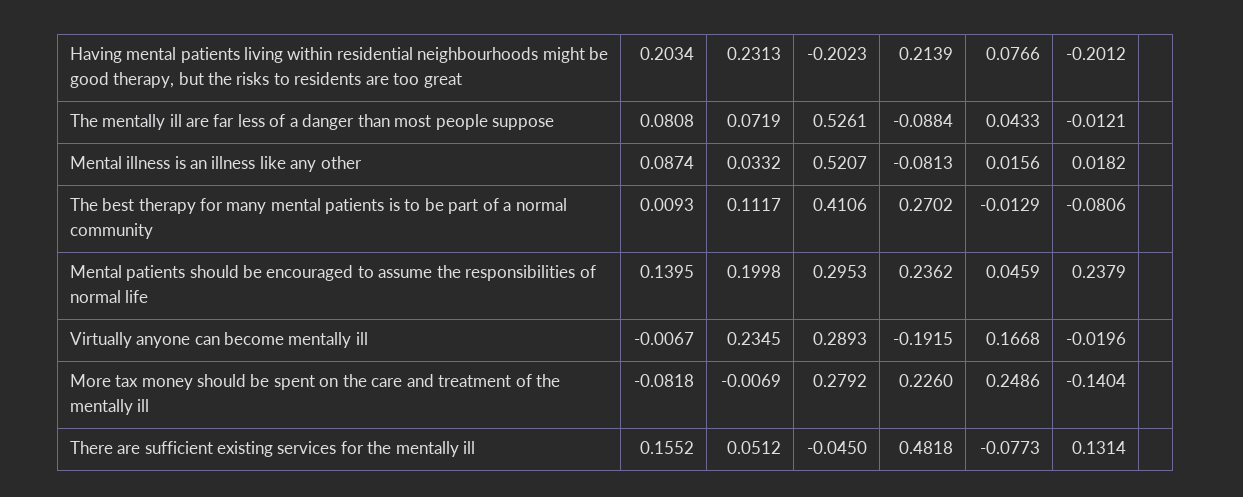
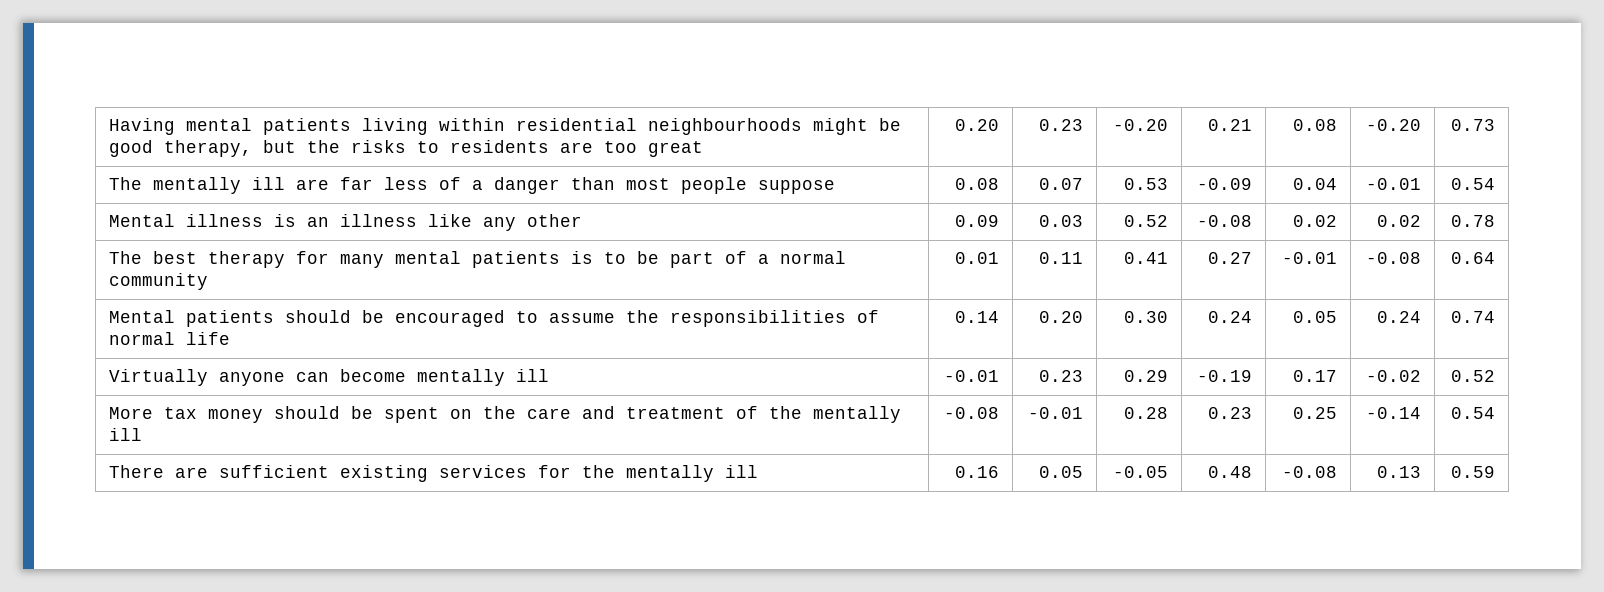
- Having mental patients living within residential neighbourhoods might be good therapy, but the risks to residents are too great | 0.2034 | 0.2313 | -0.2023 | 0.2139 | 0.0766 | -0.2012 |
+ Having mental patients living within residential neighbourhoods might be good therapy, but the risks to residents are too great | 0.20 | 0.23 | -0.20 | 0.21 | 0.08 | -0.20 | 0.73
- The mentally ill are far less of a danger than most people suppose | 0.0808 | 0.0719 | 0.5261 | -0.0884 | 0.0433 | -0.0121 |
+ The mentally ill are far less of a danger than most people suppose | 0.08 | 0.07 | 0.53 | -0.09 | 0.04 | -0.01 | 0.54
- Mental illness is an illness like any other | 0.0874 | 0.0332 | 0.5207 | -0.0813 | 0.0156 | 0.0182 |
+ Mental illness is an illness like any other | 0.09 | 0.03 | 0.52 | -0.08 | 0.02 | 0.02 | 0.78
- The best therapy for many mental patients is to be part of a normal community | 0.0093 | 0.1117 | 0.4106 | 0.2702 | -0.0129 | -0.0806 |
+ The best therapy for many mental patients is to be part of a normal community | 0.01 | 0.11 | 0.41 | 0.27 | -0.01 | -0.08 | 0.64
- Mental patients should be encouraged to assume the responsibilities of normal life | 0.1395 | 0.1998 | 0.2953 | 0.2362 | 0.0459 | 0.2379 |
+ Mental patients should be encouraged to assume the responsibilities of normal life | 0.14 | 0.20 | 0.30 | 0.24 | 0.05 | 0.24 | 0.74
- Virtually anyone can become mentally ill | -0.0067 | 0.2345 | 0.2893 | -0.1915 | 0.1668 | -0.0196 |
+ Virtually anyone can become mentally ill | -0.01 | 0.23 | 0.29 | -0.19 | 0.17 | -0.02 | 0.52
- More tax money should be spent on the care and treatment of the mentally ill | -0.0818 | -0.0069 | 0.2792 | 0.2260 | 0.2486 | -0.1404 |
+ More tax money should be spent on the care and treatment of the mentally ill | -0.08 | -0.01 | 0.28 | 0.23 | 0.25 | -0.14 | 0.54
- There are sufficient existing services for the mentally ill | 0.1552 | 0.0512 | -0.0450 | 0.4818 | -0.0773 | 0.1314 |
+ There are sufficient existing services for the mentally ill | 0.16 | 0.05 | -0.05 | 0.48 | -0.08 | 0.13 | 0.59

